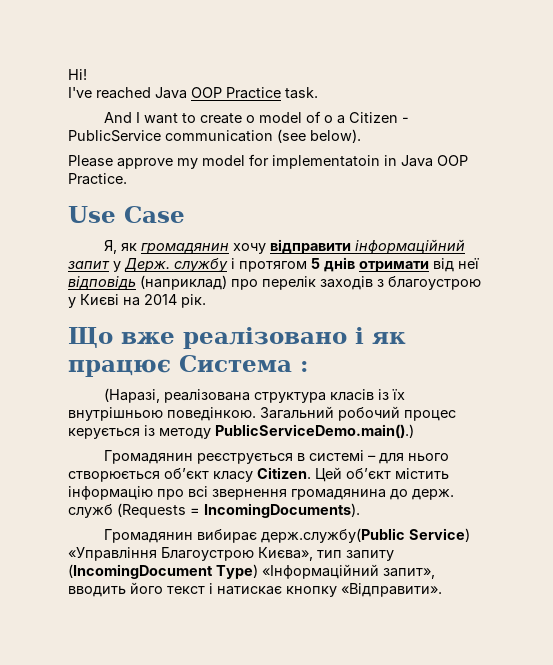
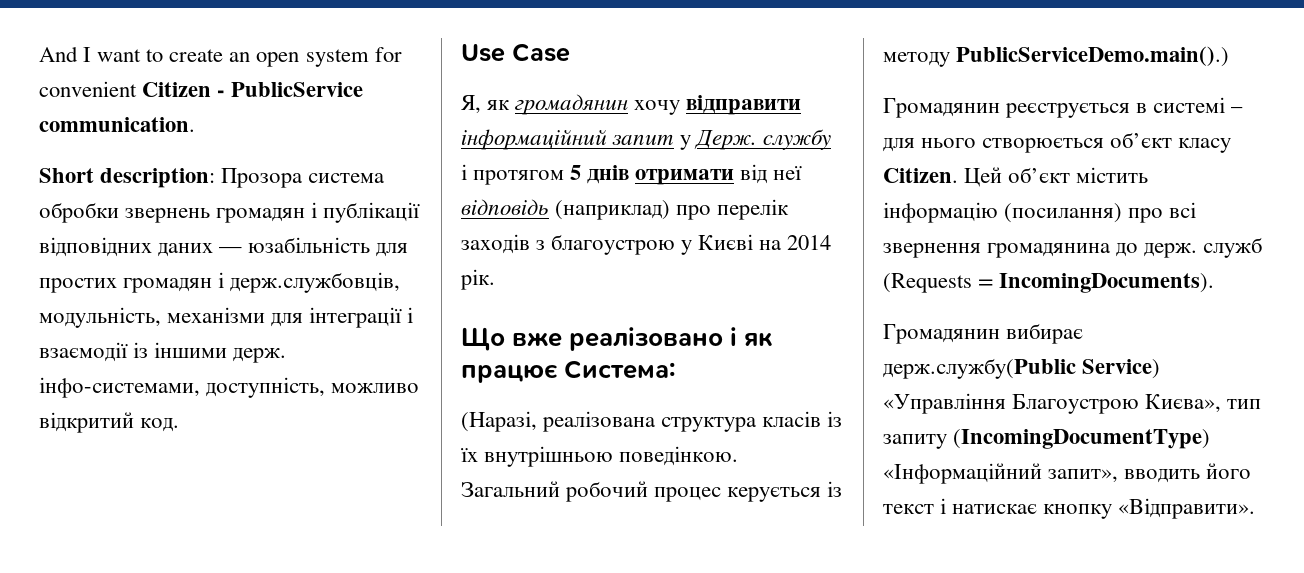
- Hi!
- I've reached Java OOP Practice task.
- And I want to create o model of o a Citizen - PublicService communication (see below).
- Please approve my model for implementatoin in Java OOP Practice.
+ And I want to create an open system for convenient Citizen - PublicService communication.
+ Short description: Прозора система обробки звернень громадян і публікації відповідних даних — юзабільність для простих громадян і держ.службовців, модульність, механізми для інтеграції і взаємодії із іншими держ. інфо-системами, доступність, можливо відкритий код.
- Що вже реалізовано і як працює Система :
+ Що вже реалізовано і як працює Система:
- Цей об’єкт містить інформацію про всі звернення громадянина до держ. служб (Requests = IncomingDocuments).
+ Цей об’єкт містить інформацію (посилання) про всі звернення громадянина до держ. служб (Requests = IncomingDocuments).
- Громадянин вибирає держ.службу(Public Service) «Управління Благоустрою Києва», тип запиту (IncomingDocument Type) «Інформаційний запит», вводить його текст і натискає кнопку «Відправити».
+ Громадянин вибирає держ.службу(Public Service) «Управління Благоустрою Києва», тип запиту (IncomingDocumentType) «Інформаційний запит», вводить його текст і натискає кнопку «Відправити».

